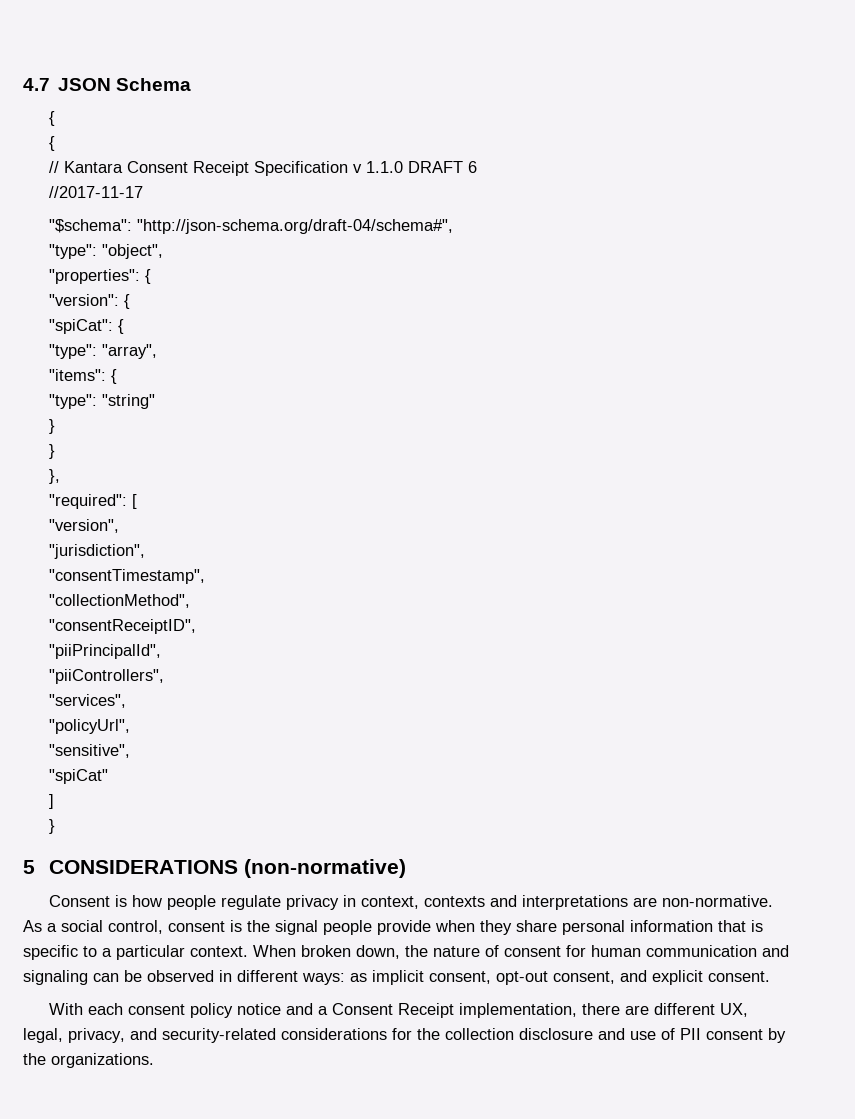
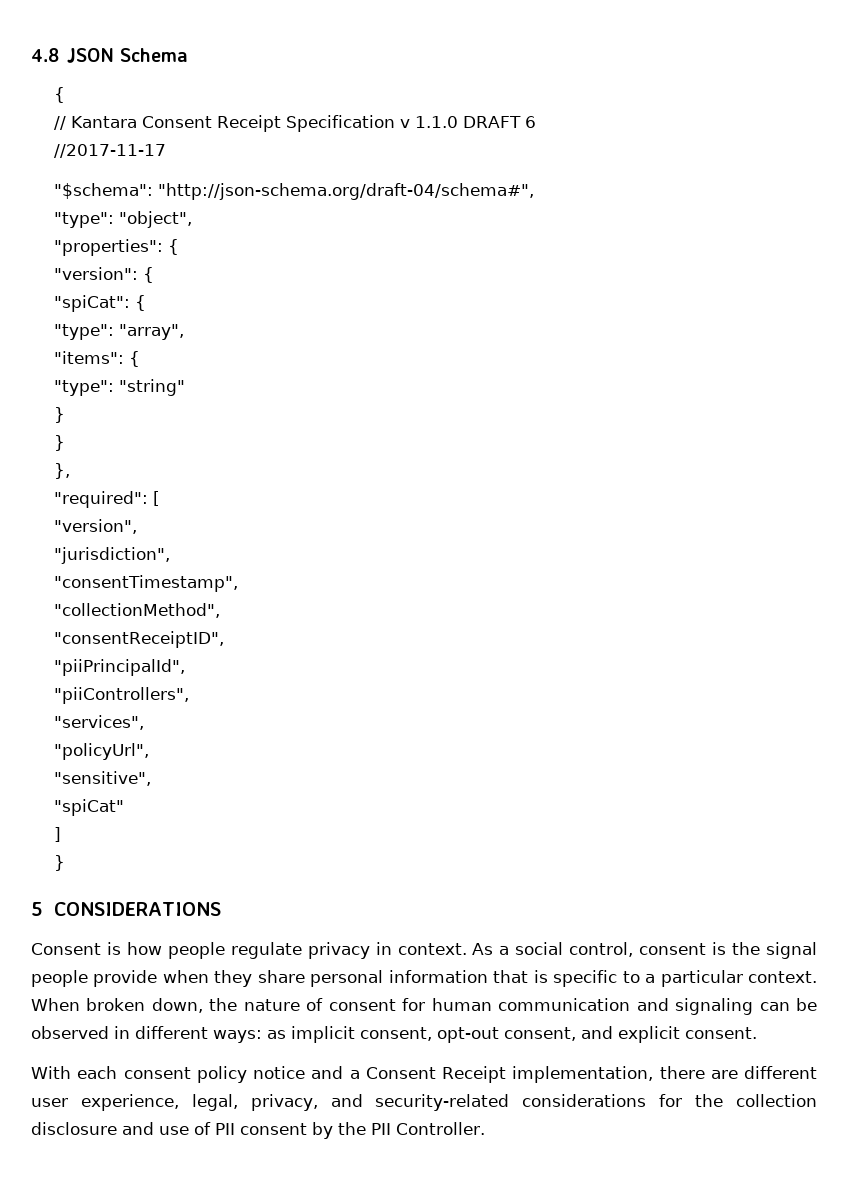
- 4.7 JSON Schema
- {
+ 4.8 JSON Schema
- 5 CONSIDERATIONS (non-normative)
+ 5 CONSIDERATIONS
- Consent is how people regulate privacy in context, contexts and interpretations are non-normative.
+ Consent is how people regulate privacy in context.
- With each consent policy notice and a Consent Receipt implementation, there are different UX, legal, privacy, and security-related considerations for the collection disclosure and use of PII consent by the organizations.
+ With each consent policy notice and a Consent Receipt implementation, there are different user experience, legal, privacy, and security-related considerations for the collection disclosure and use of PII consent by the PII Controller.

